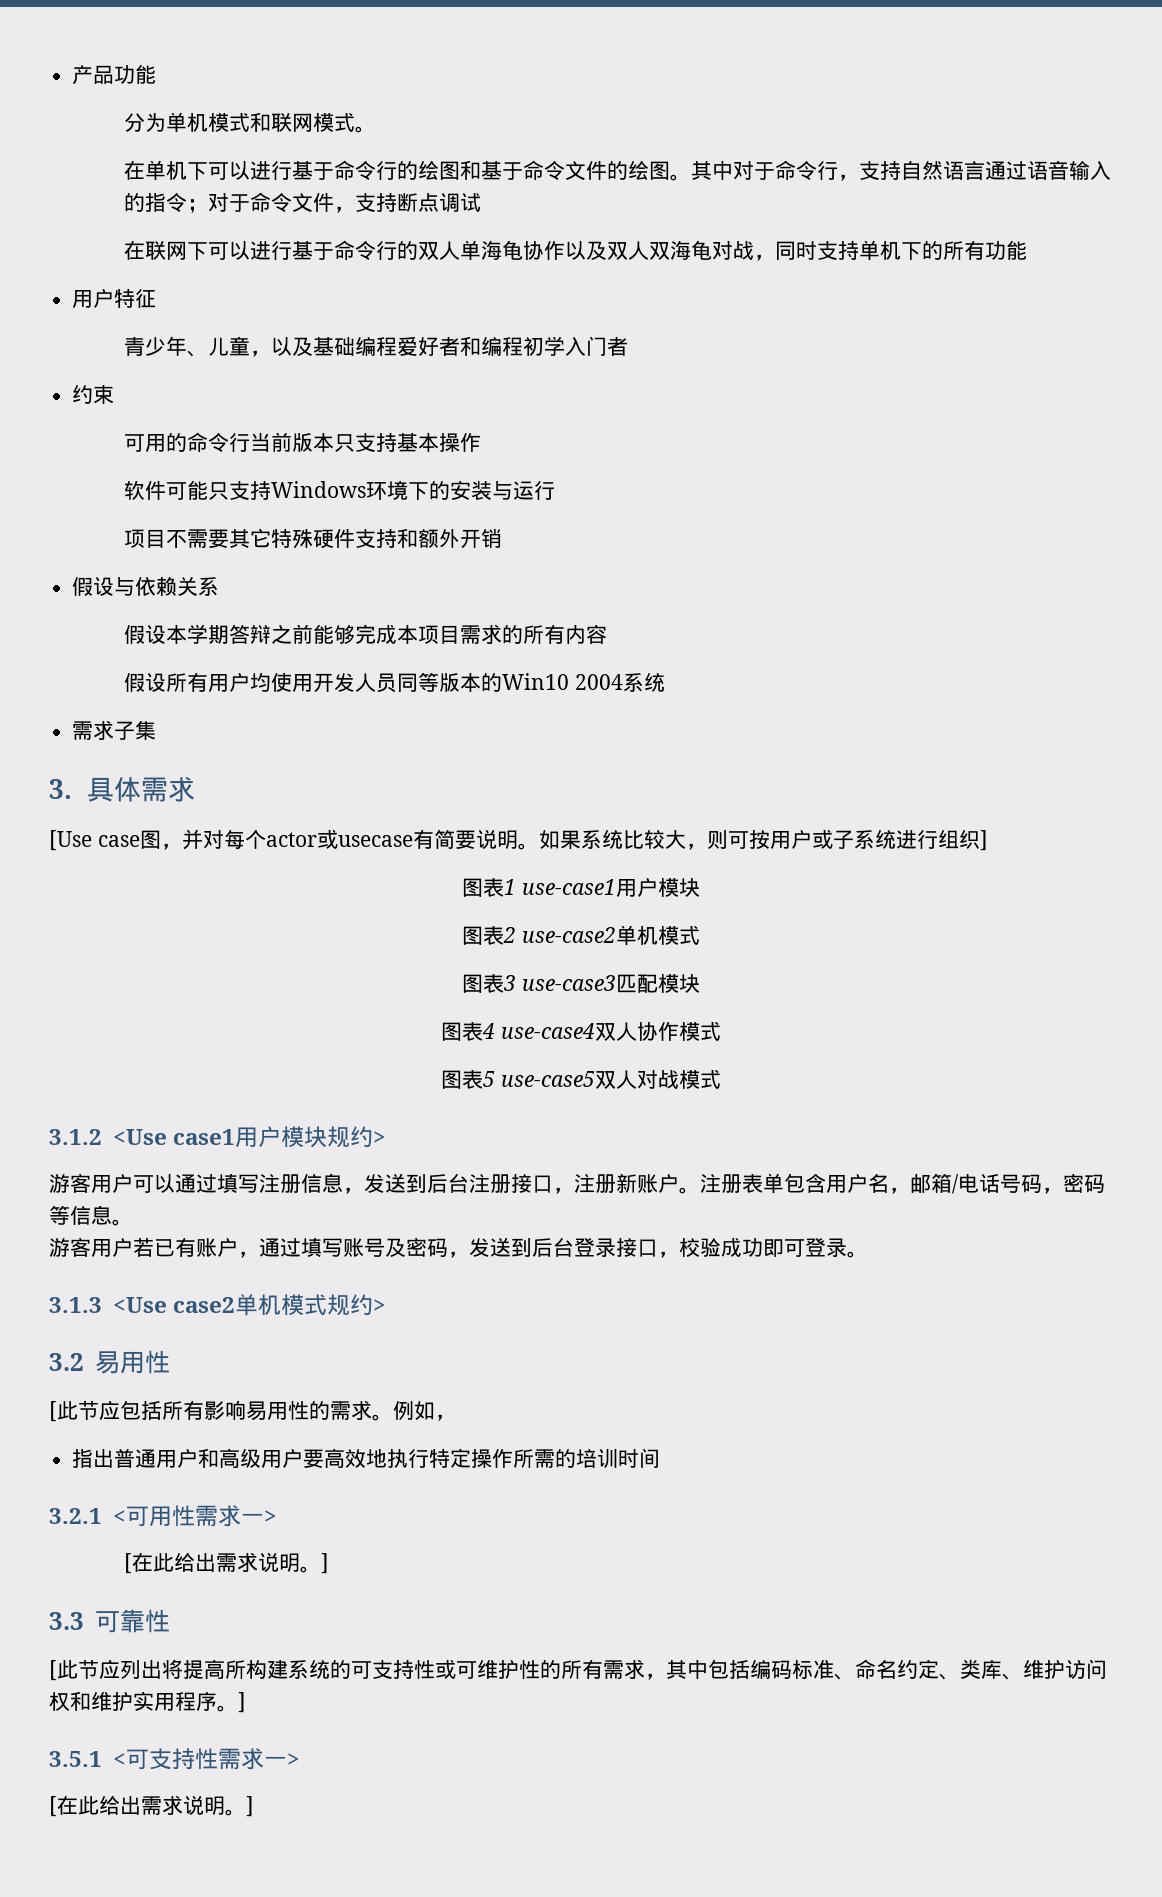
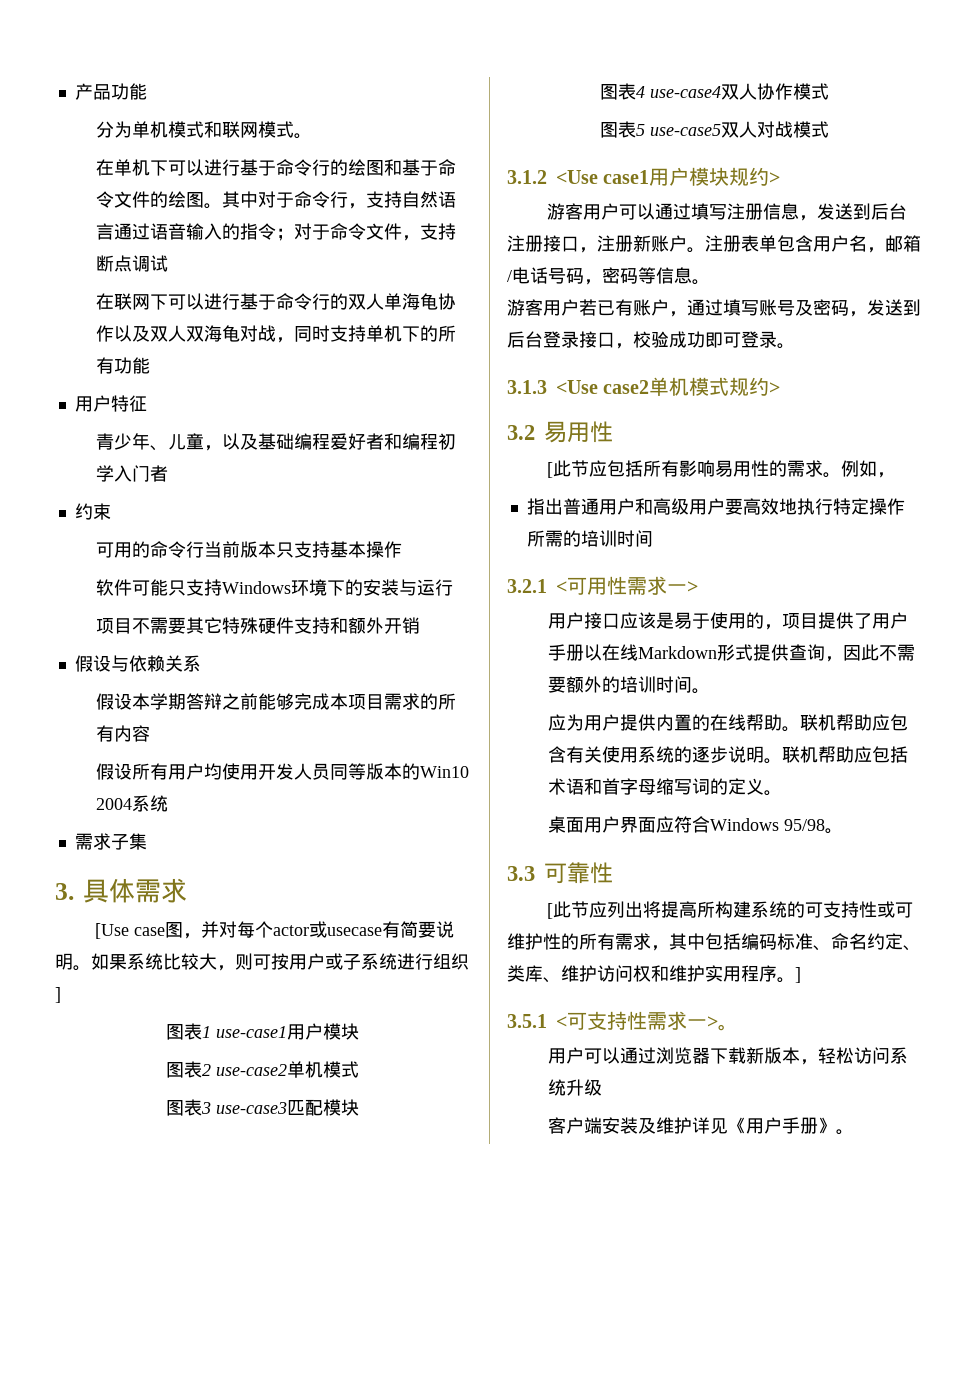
  3.2.1 <可用性需求一>
- [在此给出需求说明。]
+ 用户接口应该是易于使用的，项目提供了用户手册以在线Markdown形式提供查询，因此不需要额外的培训时间。
+ 应为用户提供内置的在线帮助。联机帮助应包含有关使用系统的逐步说明。联机帮助应包括术语和首字母缩写词的定义。
+ 桌面用户界面应符合Windows 95/98。
- 3.5.1 <可支持性需求一>
- [在此给出需求说明。]
+ 3.5.1 <可支持性需求一>。
+ 用户可以通过浏览器下载新版本，轻松访问系统升级
+ 客户端安装及维护详见《用户手册》。

